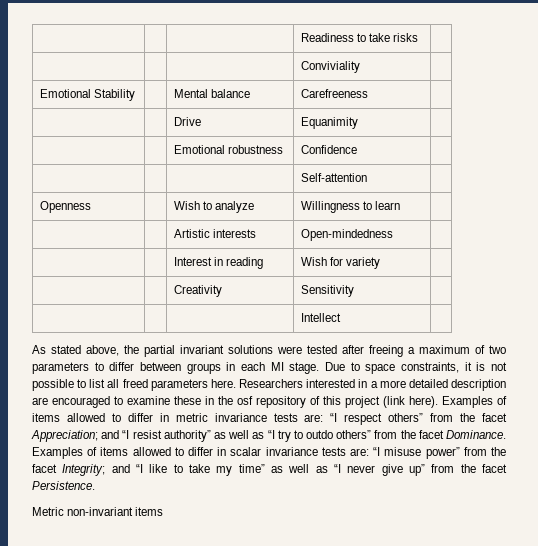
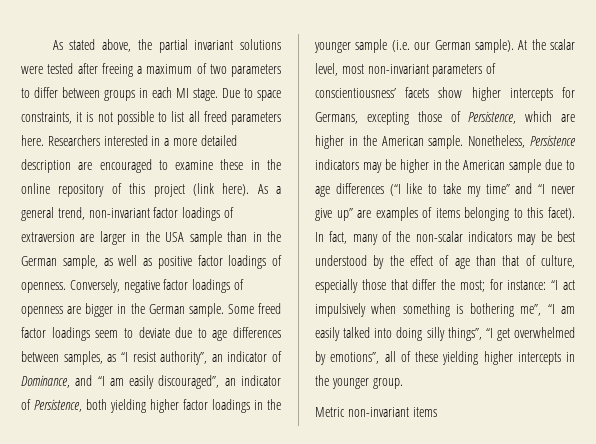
- | | | Readiness to take risks |
- | | | Conviviality |
- Emotional Stability | | Mental balance | Carefreeness |
- | | Drive | Equanimity |
- | | Emotional robustness | Confidence |
- | | | Self-attention |
- Openness | | Wish to analyze | Willingness to learn |
- | | Artistic interests | Open-mindedness |
- | | Interest in reading | Wish for variety |
- | | Creativity | Sensitivity |
- | | | Intellect |
- Researchers interested in a more detailed description are encouraged to examine these in the osf repository of this project (link here).
+ Researchers interested in a more detailed description are encouraged to examine these in the online repository of this project (link here).
- Examples of items allowed to differ in metric invariance tests are: “I respect others” from the facet Appreciation; and “I resist authority” as well as “I try to outdo others” from the facet Dominance. Examples of items allowed to differ in scalar invariance tests are: “I misuse power” from the facet Integrity; and “I like to take my time” as well as “I never give up” from the facet Persistence.
+ As a general trend, non-invariant factor loadings of extraversion are larger in the USA sample than in the German sample, as well as positive factor loadings of openness. Conversely, negative factor loadings of openness are bigger in the German sample. Some freed factor loadings seem to deviate due to age differences between samples, as “I resist authority”, an indicator of Dominance, and “I am easily discouraged”, an indicator of Persistence, both yielding higher factor loadings in the younger sample (i.e. our German sample). At the scalar level, most non-invariant parameters of conscientiousness’ facets show higher intercepts for Germans, excepting those of Persistence, which are higher in the American sample. Nonetheless, Persistence indicators may be higher in the American sample due to age differences (“I like to take my time” and “I never give up” are examples of items belonging to this facet). In fact, many of the non-scalar indicators may be best understood by the effect of age than that of culture, especially those that differ the most; for instance: “I act impulsively when something is bothering me”, “I am easily talked into doing silly things”, “I get overwhelmed by emotions”, all of these yielding higher intercepts in the younger group.

